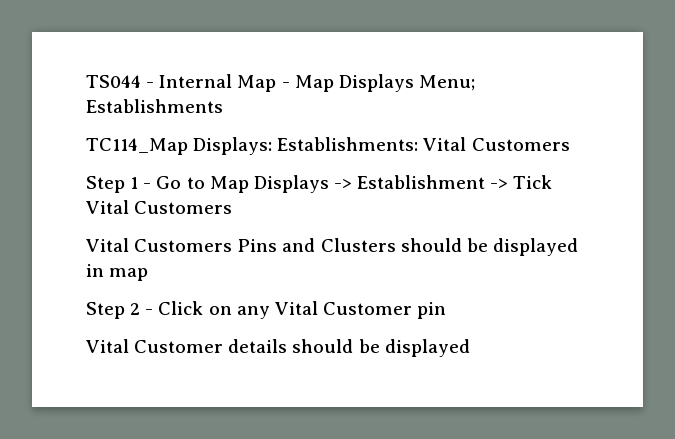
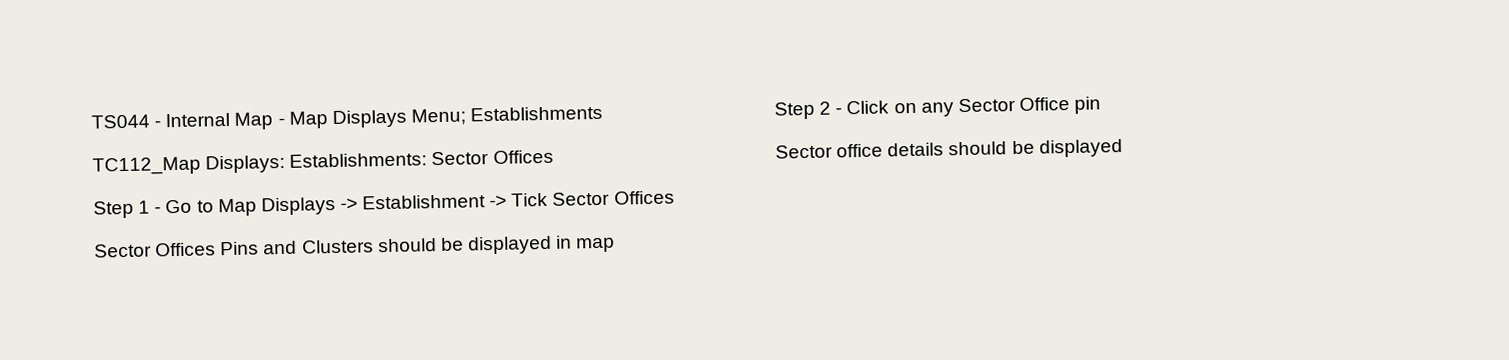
- TC114_Map Displays: Establishments: Vital Customers
+ TC112_Map Displays: Establishments: Sector Offices
- Step 1 - Go to Map Displays -> Establishment -> Tick Vital Customers
- Vital Customers Pins and Clusters should be displayed in map
+ Step 1 - Go to Map Displays -> Establishment -> Tick Sector Offices
+ Sector Offices Pins and Clusters should be displayed in map
- Step 2 - Click on any Vital Customer pin
+ Step 2 - Click on any Sector Office pin
- Vital Customer details should be displayed
+ Sector office details should be displayed

